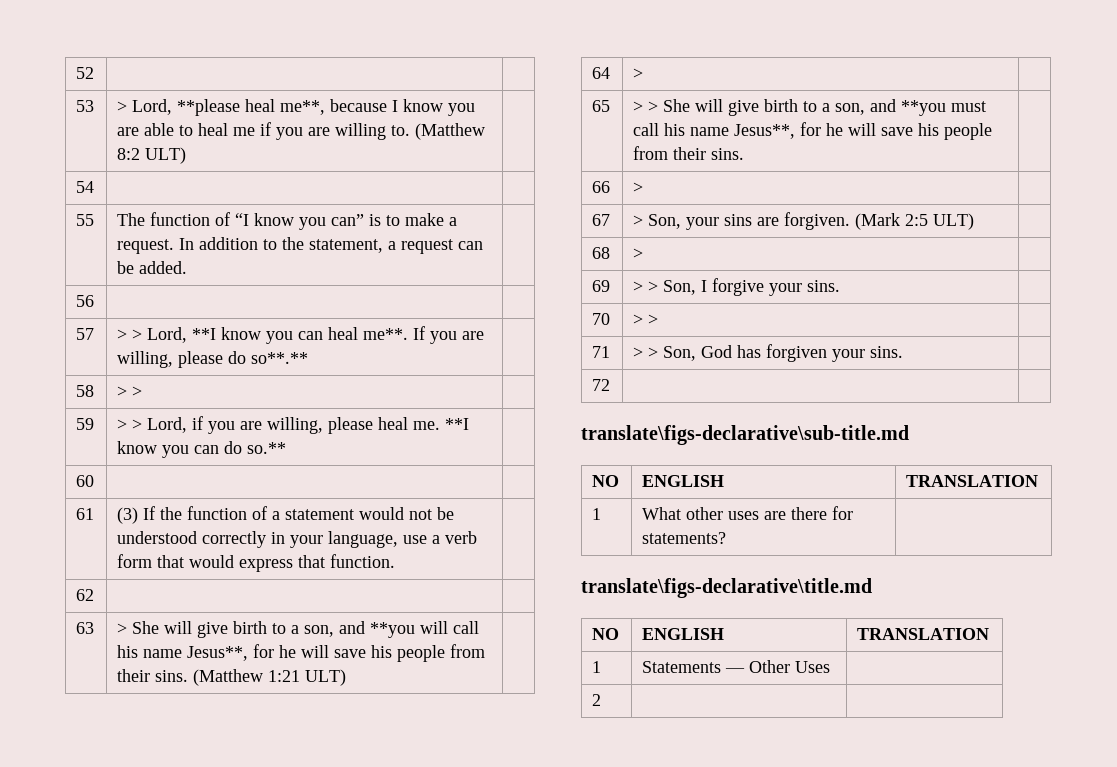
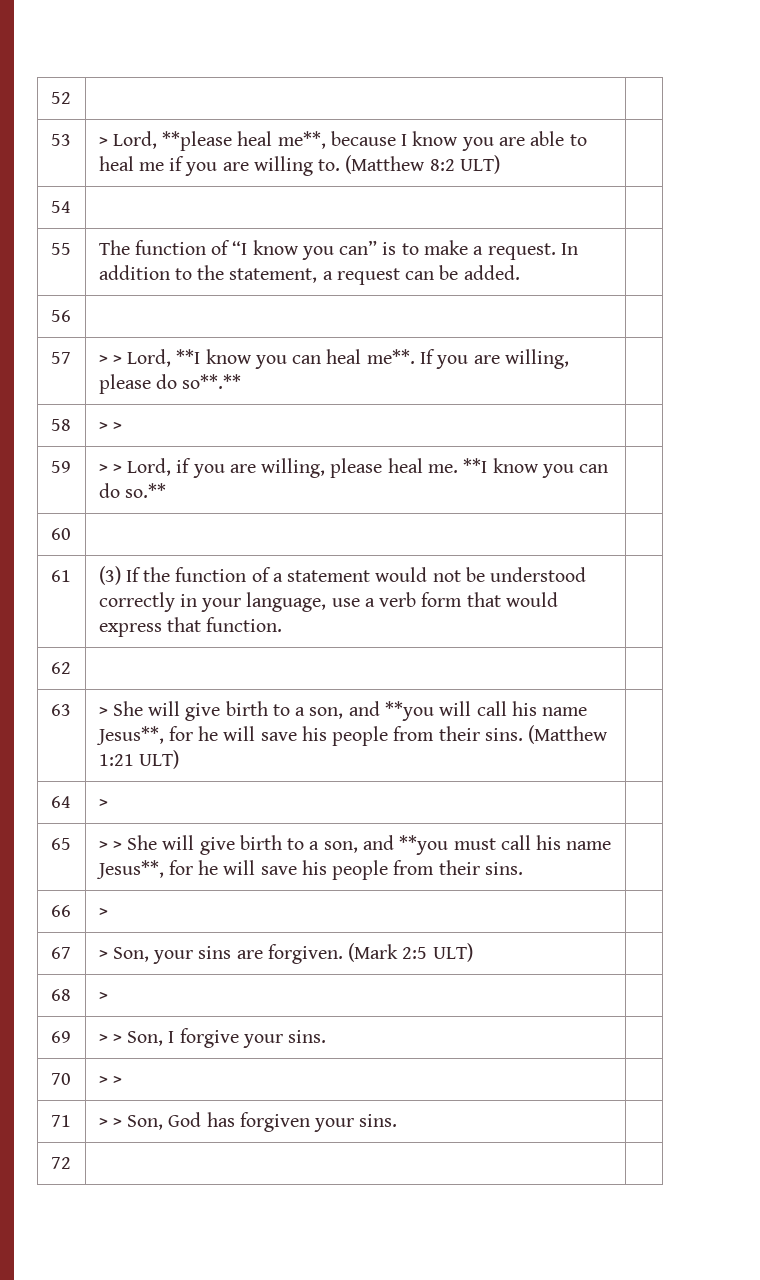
- translate\figs-declarative\sub-title.md
- NO | ENGLISH | TRANSLATION
- 1 | What other uses are there for statements? |
- translate\figs-declarative\title.md
- NO | ENGLISH | TRANSLATION
- 1 | Statements — Other Uses |
- 2 | |

